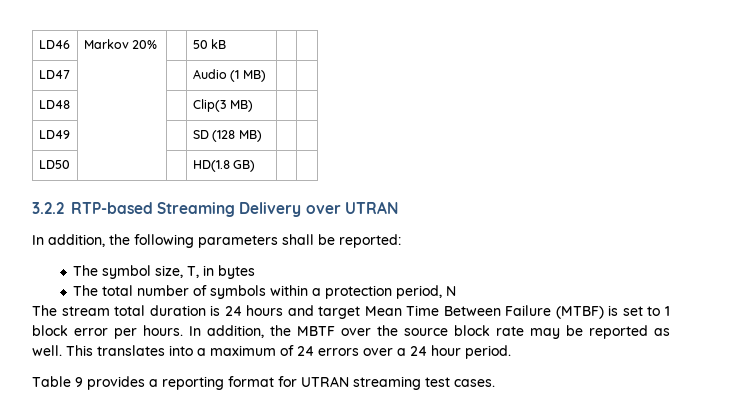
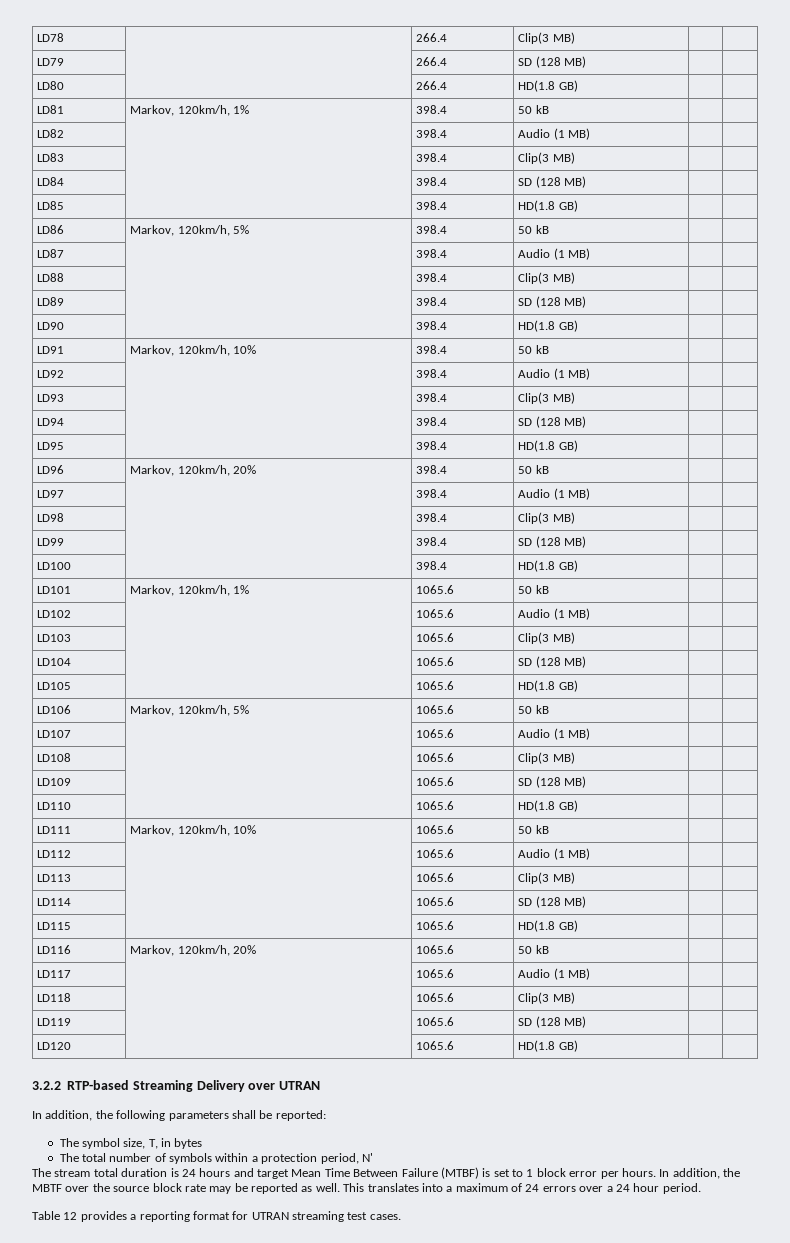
- LD46 | Markov 20% | | 50 kB | |
- LD47 | | | Audio (1 MB) | |
- LD48 | | | Clip(3 MB) | |
- LD49 | | | SD (128 MB) | |
- LD50 | | | HD(1.8 GB) | |
+ LD78 | | 266.4 | Clip(3 MB) | |
+ LD79 | | 266.4 | SD (128 MB) | |
+ LD80 | | 266.4 | HD(1.8 GB) | |
+ LD81 | Markov, 120km/h, 1% | 398.4 | 50 kB | |
+ LD82 | | 398.4 | Audio (1 MB) | |
+ LD83 | | 398.4 | Clip(3 MB) | |
+ LD84 | | 398.4 | SD (128 MB) | |
+ LD85 | | 398.4 | HD(1.8 GB) | |
+ LD86 | Markov, 120km/h, 5% | 398.4 | 50 kB | |
+ LD87 | | 398.4 | Audio (1 MB) | |
+ LD88 | | 398.4 | Clip(3 MB) | |
+ LD89 | | 398.4 | SD (128 MB) | |
+ LD90 | | 398.4 | HD(1.8 GB) | |
+ LD91 | Markov, 120km/h, 10% | 398.4 | 50 kB | |
+ LD92 | | 398.4 | Audio (1 MB) | |
+ LD93 | | 398.4 | Clip(3 MB) | |
+ LD94 | | 398.4 | SD (128 MB) | |
+ LD95 | | 398.4 | HD(1.8 GB) | |
+ LD96 | Markov, 120km/h, 20% | 398.4 | 50 kB | |
+ LD97 | | 398.4 | Audio (1 MB) | |
+ LD98 | | 398.4 | Clip(3 MB) | |
+ LD99 | | 398.4 | SD (128 MB) | |
+ LD100 | | 398.4 | HD(1.8 GB) | |
+ LD101 | Markov, 120km/h, 1% | 1065.6 | 50 kB | |
+ LD102 | | 1065.6 | Audio (1 MB) | |
+ LD103 | | 1065.6 | Clip(3 MB) | |
+ LD104 | | 1065.6 | SD (128 MB) | |
+ LD105 | | 1065.6 | HD(1.8 GB) | |
+ LD106 | Markov, 120km/h, 5% | 1065.6 | 50 kB | |
+ LD107 | | 1065.6 | Audio (1 MB) | |
+ LD108 | | 1065.6 | Clip(3 MB) | |
+ LD109 | | 1065.6 | SD (128 MB) | |
+ LD110 | | 1065.6 | HD(1.8 GB) | |
+ LD111 | Markov, 120km/h, 10% | 1065.6 | 50 kB | |
+ LD112 | | 1065.6 | Audio (1 MB) | |
+ LD113 | | 1065.6 | Clip(3 MB) | |
+ LD114 | | 1065.6 | SD (128 MB) | |
+ LD115 | | 1065.6 | HD(1.8 GB) | |
+ LD116 | Markov, 120km/h, 20% | 1065.6 | 50 kB | |
+ LD117 | | 1065.6 | Audio (1 MB) | |
+ LD118 | | 1065.6 | Clip(3 MB) | |
+ LD119 | | 1065.6 | SD (128 MB) | |
+ LD120 | | 1065.6 | HD(1.8 GB) | |
- The total number of symbols within a protection period, N
+ The total number of symbols within a protection period, N'
- Table 9 provides a reporting format for UTRAN streaming test cases.
+ Table 12 provides a reporting format for UTRAN streaming test cases.

